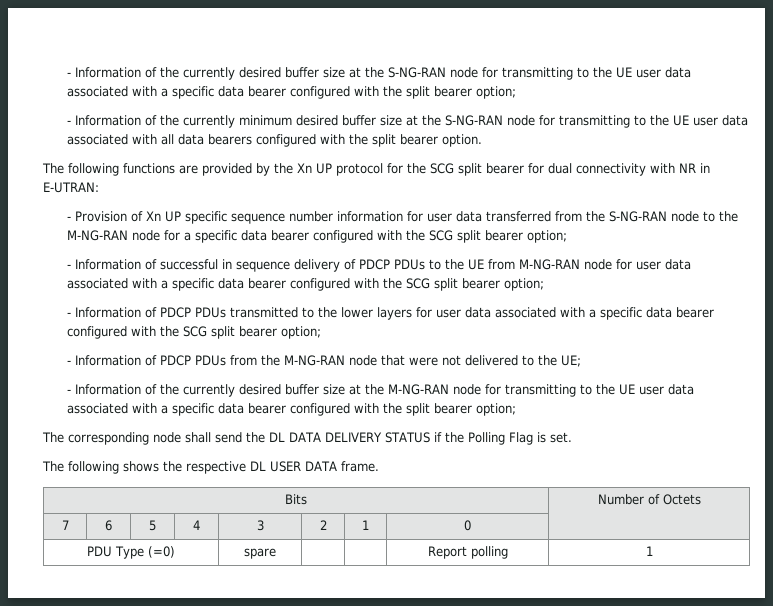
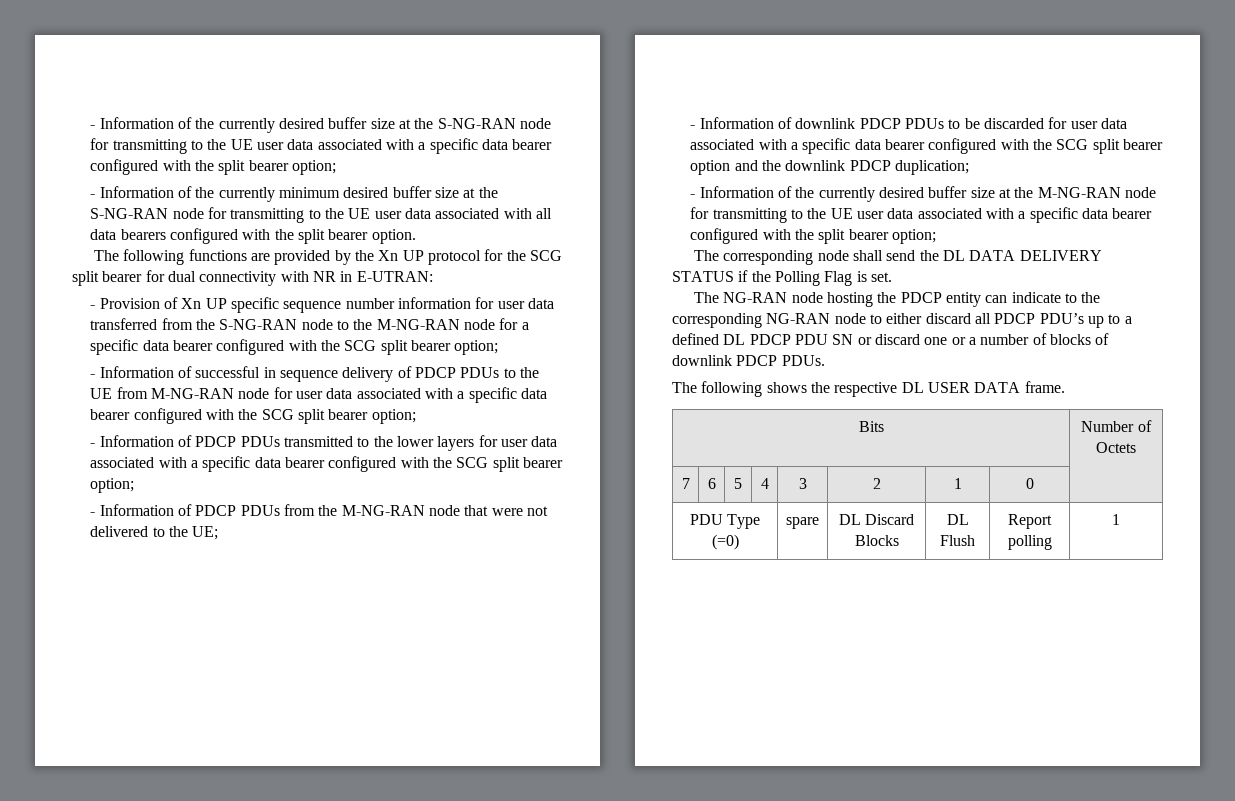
+ - Information of downlink PDCP PDUs to be discarded for user data associated with a specific data bearer configured with the SCG split bearer option and the downlink PDCP duplication;
+ The NG-RAN node hosting the PDCP entity can indicate to the corresponding NG-RAN node to either discard all PDCP PDU’s up to a defined DL PDCP PDU SN or discard one or a number of blocks of downlink PDCP PDUs.
- PDU Type (=0) | spare | | | Report polling | 1
+ PDU Type (=0) | spare | DL Discard Blocks | DL Flush | Report polling | 1

